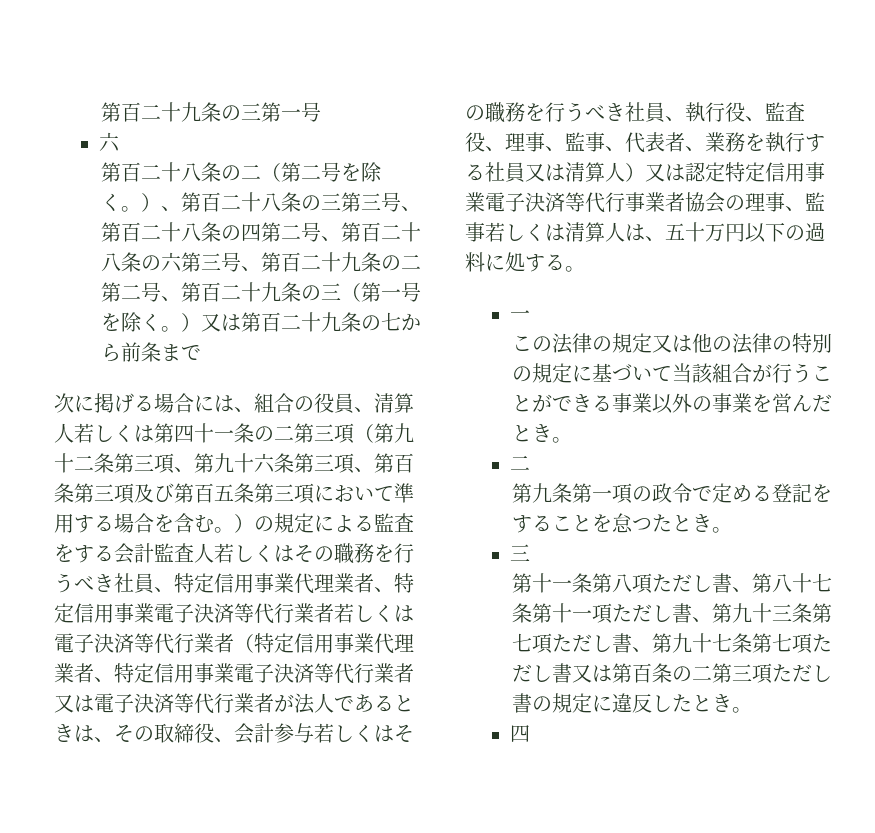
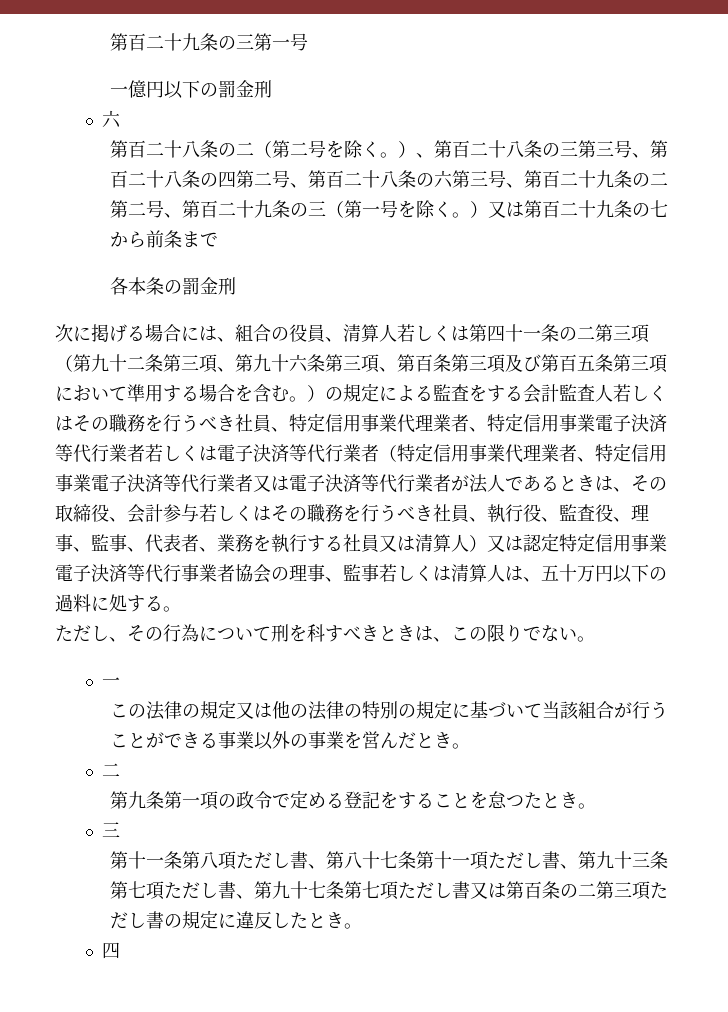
+ 一億円以下の罰金刑
+ 各本条の罰金刑
+ ただし、その行為について刑を科すべきときは、この限りでない。

